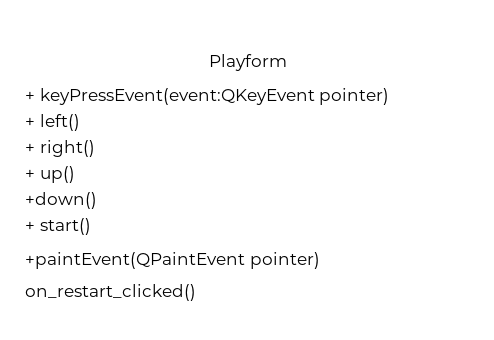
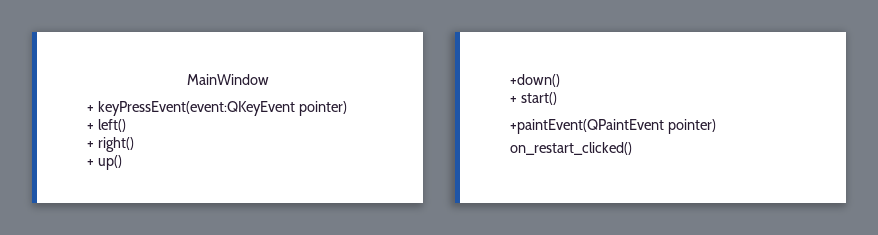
- Playform
+ MainWindow

